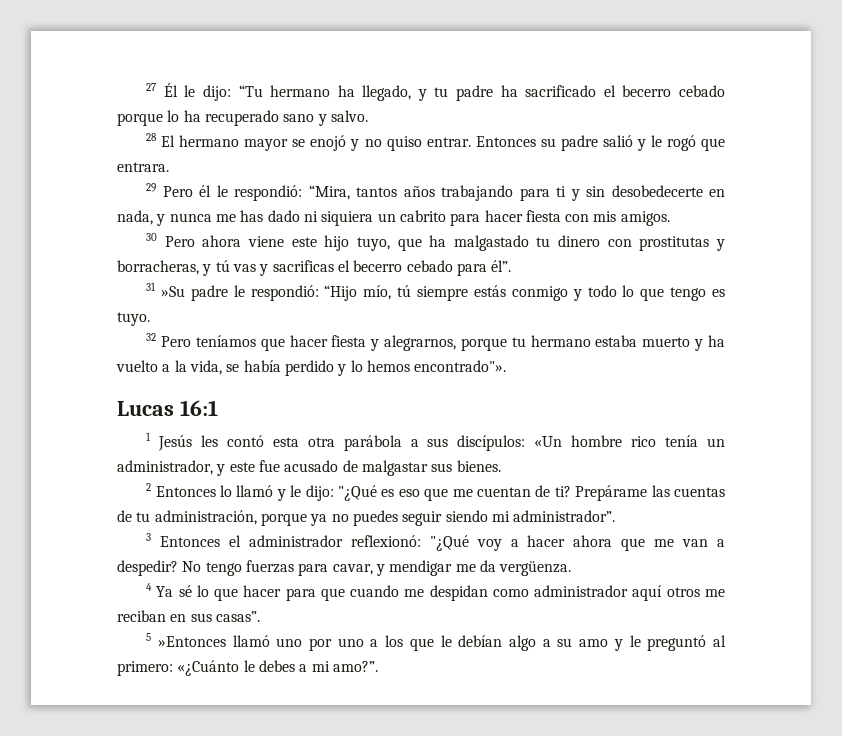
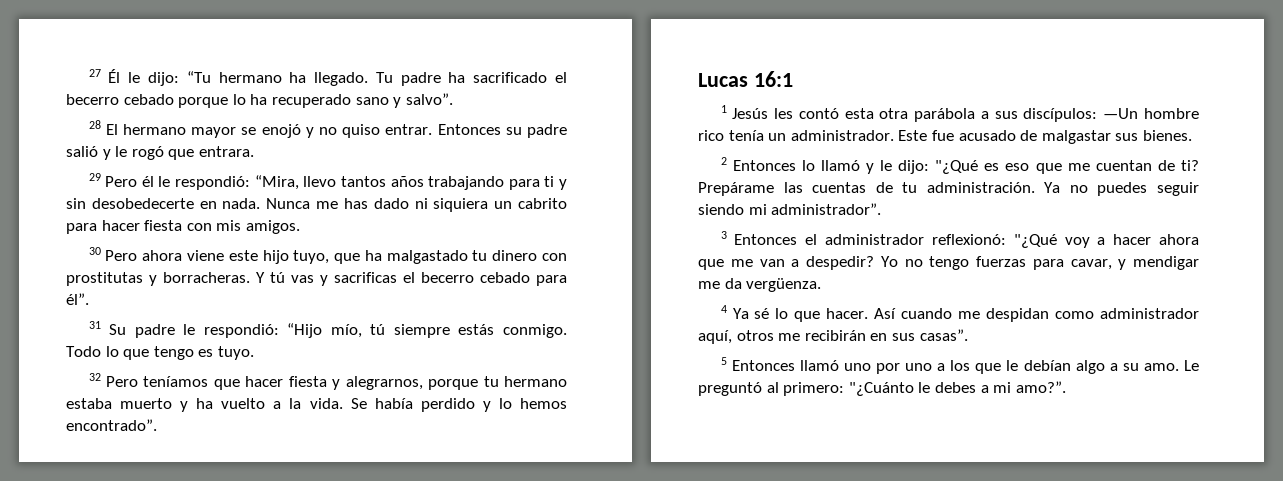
- 27 Él le dijo: “Tu hermano ha llegado, y tu padre ha sacrificado el becerro cebado porque lo ha recuperado sano y salvo.
+ 27 Él le dijo: “Tu hermano ha llegado. Tu padre ha sacrificado el becerro cebado porque lo ha recuperado sano y salvo”.
- 29 Pero él le respondió: “Mira, tantos años trabajando para ti y sin desobedecerte en nada, y nunca me has dado ni siquiera un cabrito para hacer fiesta con mis amigos.
+ 29 Pero él le respondió: “Mira, llevo tantos años trabajando para ti y sin desobedecerte en nada. Nunca me has dado ni siquiera un cabrito para hacer fiesta con mis amigos.
- 30 Pero ahora viene este hijo tuyo, que ha malgastado tu dinero con prostitutas y borracheras, y tú vas y sacrificas el becerro cebado para él”.
+ 30 Pero ahora viene este hijo tuyo, que ha malgastado tu dinero con prostitutas y borracheras. Y tú vas y sacrificas el becerro cebado para él”.
- 31 »Su padre le respondió: “Hijo mío, tú siempre estás conmigo y todo lo que tengo es tuyo.
+ 31 Su padre le respondió: “Hijo mío, tú siempre estás conmigo. Todo lo que tengo es tuyo.
- 32 Pero teníamos que hacer fiesta y alegrarnos, porque tu hermano estaba muerto y ha vuelto a la vida, se había perdido y lo hemos encontrado"».
+ 32 Pero teníamos que hacer fiesta y alegrarnos, porque tu hermano estaba muerto y ha vuelto a la vida. Se había perdido y lo hemos encontrado”.
- 1 Jesús les contó esta otra parábola a sus discípulos: «Un hombre rico tenía un administrador, y este fue acusado de malgastar sus bienes.
+ 1 Jesús les contó esta otra parábola a sus discípulos: —Un hombre rico tenía un administrador. Este fue acusado de malgastar sus bienes.
- Prepárame las cuentas de tu administración, porque ya no puedes seguir siendo mi administrador”.
+ Prepárame las cuentas de tu administración. Ya no puedes seguir siendo mi administrador”.
- No tengo fuerzas para cavar, y mendigar me da vergüenza.
+ Yo no tengo fuerzas para cavar, y mendigar me da vergüenza.
- 4 Ya sé lo que hacer para que cuando me despidan como administrador aquí otros me reciban en sus casas”.
+ 4 Ya sé lo que hacer. Así cuando me despidan como administrador aquí, otros me recibirán en sus casas”.
- 5 »Entonces llamó uno por uno a los que le debían algo a su amo y le preguntó al primero: «¿Cuánto le debes a mi amo?”.
+ 5 Entonces llamó uno por uno a los que le debían algo a su amo. Le preguntó al primero: "¿Cuánto le debes a mi amo?”.

